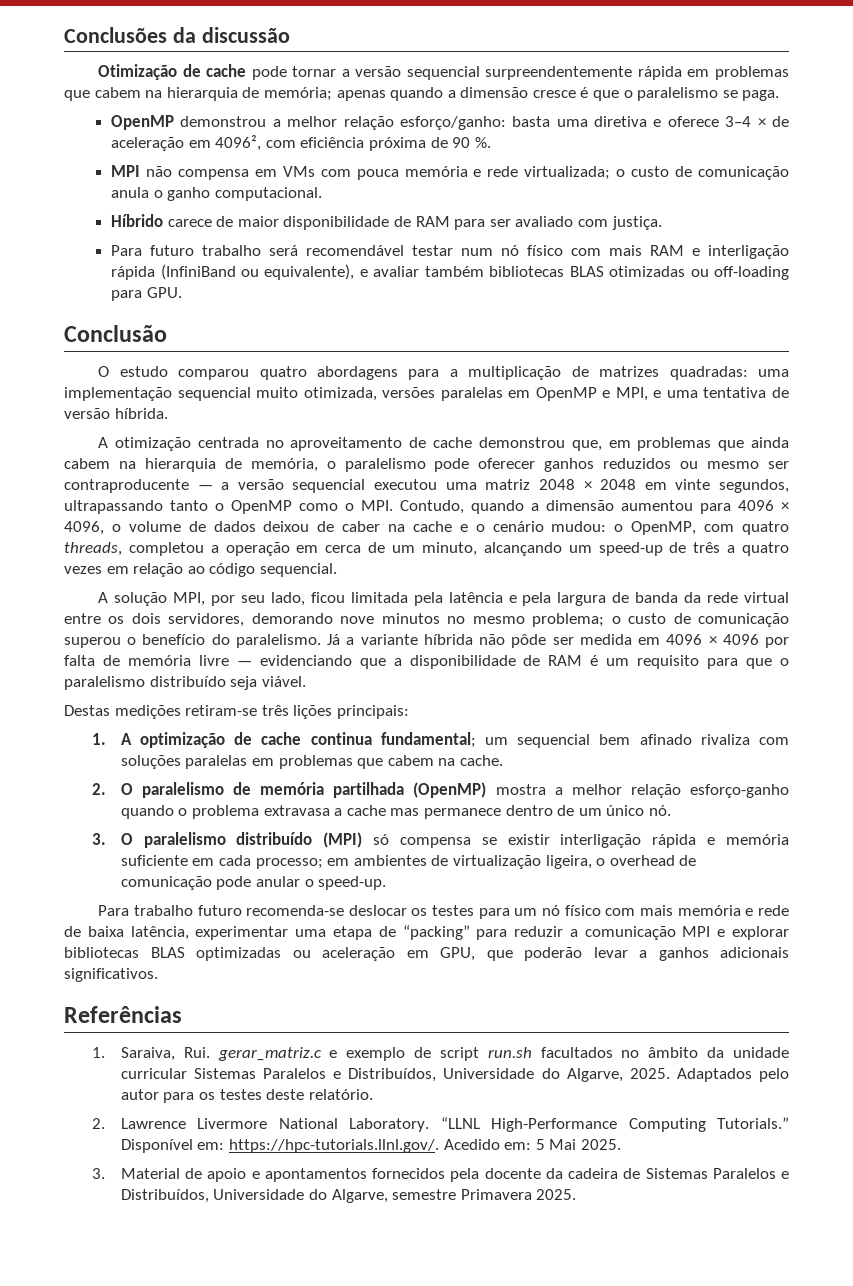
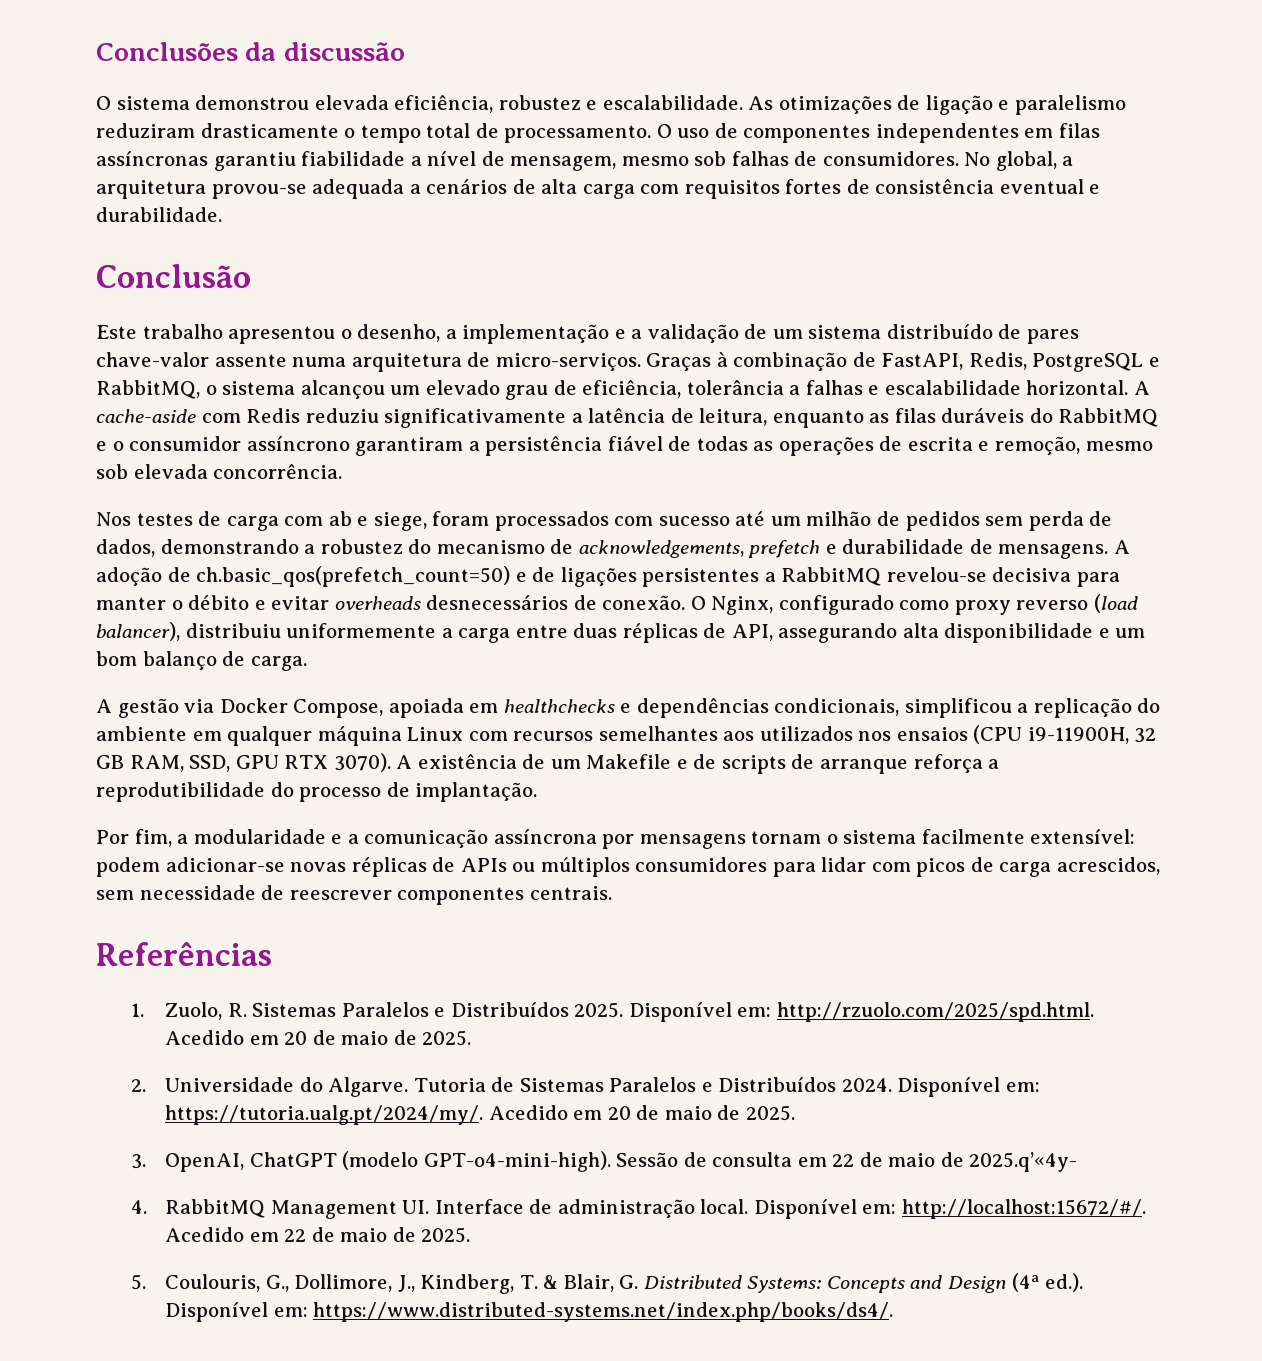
- Otimização de cache pode tornar a versão sequencial surpreendentemente rápida em problemas que cabem na hierarquia de memória; apenas quando a dimensão cresce é que o paralelismo se paga.
- OpenMP demonstrou a melhor relação esforço/ganho: basta uma diretiva e oferece 3–4 × de aceleração em 4096², com eficiência próxima de 90 %.
- MPI não compensa em VMs com pouca memória e rede virtualizada; o custo de comunicação anula o ganho computacional.
- Híbrido carece de maior disponibilidade de RAM para ser avaliado com justiça.
- Para futuro trabalho será recomendável testar num nó físico com mais RAM e interligação rápida (InfiniBand ou equivalente), e avaliar também bibliotecas BLAS otimizadas ou off-loading para GPU.
+ O sistema demonstrou elevada eficiência, robustez e escalabilidade. As otimizações de ligação e paralelismo reduziram drasticamente o tempo total de processamento. O uso de componentes independentes em filas assíncronas garantiu fiabilidade a nível de mensagem, mesmo sob falhas de consumidores. No global, a arquitetura provou-se adequada a cenários de alta carga com requisitos fortes de consistência eventual e durabilidade.
  Conclusão
- O estudo comparou quatro abordagens para a multiplicação de matrizes quadradas: uma implementação sequencial muito otimizada, versões paralelas em OpenMP e MPI, e uma tentativa de versão híbrida.
- A otimização centrada no aproveitamento de cache demonstrou que, em problemas que ainda cabem na hierarquia de memória, o paralelismo pode oferecer ganhos reduzidos ou mesmo ser contraproducente — a versão sequencial executou uma matriz 2048 × 2048 em vinte segundos, ultrapassando tanto o OpenMP como o MPI. Contudo, quando a dimensão aumentou para 4096 × 4096, o volume de dados deixou de caber na cache e o cenário mudou: o OpenMP, com quatro threads, completou a operação em cerca de um minuto, alcançando um speed-up de três a quatro vezes em relação ao código sequencial.
- A solução MPI, por seu lado, ficou limitada pela latência e pela largura de banda da rede virtual entre os dois servidores, demorando nove minutos no mesmo problema; o custo de comunicação superou o benefício do paralelismo. Já a variante híbrida não pôde ser medida em 4096 × 4096 por falta de memória livre — evidenciando que a disponibilidade de RAM é um requisito para que o paralelismo distribuído seja viável.
- Destas medições retiram-se três lições principais:
- 1. A optimização de cache continua fundamental; um sequencial bem afinado rivaliza com soluções paralelas em problemas que cabem na cache.
- 2. O paralelismo de memória partilhada (OpenMP) mostra a melhor relação esforço-ganho quando o problema extravasa a cache mas permanece dentro de um único nó.
- 3. O paralelismo distribuído (MPI) só compensa se existir interligação rápida e memória suficiente em cada processo; em ambientes de virtualização ligeira, o overhead de comunicação pode anular o speed-up.
- Para trabalho futuro recomenda-se deslocar os testes para um nó físico com mais memória e rede de baixa latência, experimentar uma etapa de “packing” para reduzir a comunicação MPI e explorar bibliotecas BLAS optimizadas ou aceleração em GPU, que poderão levar a ganhos adicionais significativos.
+ Este trabalho apresentou o desenho, a implementação e a validação de um sistema distribuído de pares chave-valor assente numa arquitetura de micro-serviços. Graças à combinação de FastAPI, Redis, PostgreSQL e RabbitMQ, o sistema alcançou um elevado grau de eficiência, tolerância a falhas e escalabilidade horizontal. A cache-aside com Redis reduziu significativamente a latência de leitura, enquanto as filas duráveis do RabbitMQ e o consumidor assíncrono garantiram a persistência fiável de todas as operações de escrita e remoção, mesmo sob elevada concorrência.
+ Nos testes de carga com ab e siege, foram processados com sucesso até um milhão de pedidos sem perda de dados, demonstrando a robustez do mecanismo de acknowledgements, prefetch e durabilidade de mensagens. A adoção de ch.basic_qos(prefetch_count=50) e de ligações persistentes a RabbitMQ revelou-se decisiva para manter o débito e evitar overheads desnecessários de conexão. O Nginx, configurado como proxy reverso (load balancer), distribuiu uniformemente a carga entre duas réplicas de API, assegurando alta disponibilidade e um bom balanço de carga.
+ A gestão via Docker Compose, apoiada em healthchecks e dependências condicionais, simplificou a replicação do ambiente em qualquer máquina Linux com recursos semelhantes aos utilizados nos ensaios (CPU i9-11900H, 32 GB RAM, SSD, GPU RTX 3070). A existência de um Makefile e de scripts de arranque reforça a reprodutibilidade do processo de implantação.
+ Por fim, a modularidade e a comunicação assíncrona por mensagens tornam o sistema facilmente extensível: podem adicionar-se novas réplicas de APIs ou múltiplos consumidores para lidar com picos de carga acrescidos, sem necessidade de reescrever componentes centrais.
  Referências
- 1. Saraiva, Rui. gerar_matriz.c e exemplo de script run.sh facultados no âmbito da unidade curricular Sistemas Paralelos e Distribuídos, Universidade do Algarve, 2025. Adaptados pelo autor para os testes deste relatório.
- 2. Lawrence Livermore National Laboratory. “LLNL High-Performance Computing Tutorials.” Disponível em: https://hpc-tutorials.llnl.gov/. Acedido em: 5 Mai 2025.
- 3. Material de apoio e apontamentos fornecidos pela docente da cadeira de Sistemas Paralelos e Distribuídos, Universidade do Algarve, semestre Primavera 2025.
+ 1. Zuolo, R. Sistemas Paralelos e Distribuídos 2025. Disponível em: http://rzuolo.com/2025/spd.html. Acedido em 20 de maio de 2025.
+ 2. Universidade do Algarve. Tutoria de Sistemas Paralelos e Distribuídos 2024. Disponível em: https://tutoria.ualg.pt/2024/my/. Acedido em 20 de maio de 2025.
+ 3. OpenAI, ChatGPT (modelo GPT-o4-mini-high). Sessão de consulta em 22 de maio de 2025.q’«4y-
+ 4. RabbitMQ Management UI. Interface de administração local. Disponível em: http://localhost:15672/#/. Acedido em 22 de maio de 2025.
+ 5. Coulouris, G., Dollimore, J., Kindberg, T. & Blair, G. Distributed Systems: Concepts and Design (4ª ed.). Disponível em: https://www.distributed-systems.net/index.php/books/ds4/.

